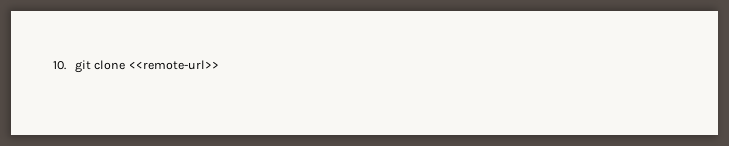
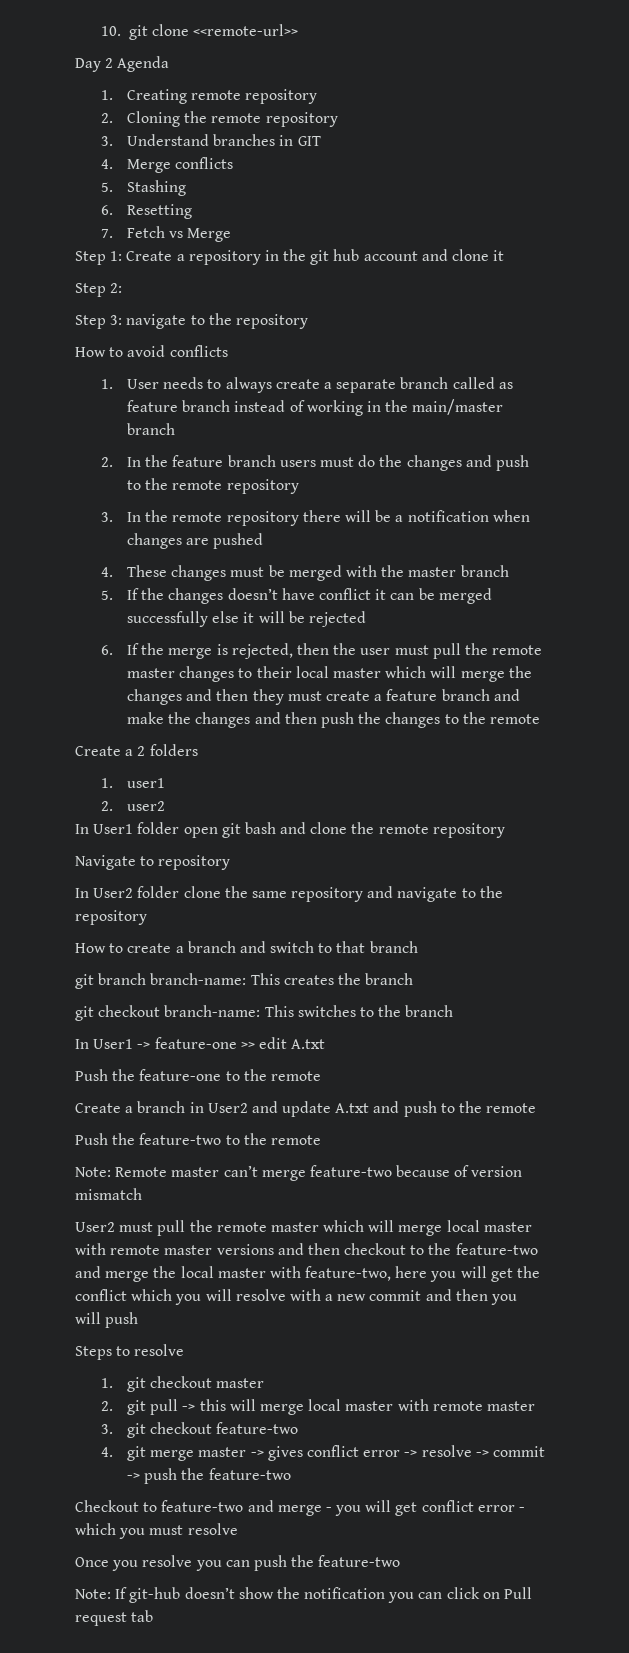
+ Day 2 Agenda
+ 1. Creating remote repository
+ 2. Cloning the remote repository
+ 3. Understand branches in GIT
+ 4. Merge conflicts
+ 5. Stashing
+ 6. Resetting
+ 7. Fetch vs Merge
+ Step 1: Create a repository in the git hub account and clone it
+ Step 2:
+ Step 3: navigate to the repository
+ How to avoid conflicts
+ 1. User needs to always create a separate branch called as feature branch instead of working in the main/master branch
+ 2. In the feature branch users must do the changes and push to the remote repository
+ 3. In the remote repository there will be a notification when changes are pushed
+ 4. These changes must be merged with the master branch
+ 5. If the changes doesn’t have conflict it can be merged successfully else it will be rejected
+ 6. If the merge is rejected, then the user must pull the remote master changes to their local master which will merge the changes and then they must create a feature branch and make the changes and then push the changes to the remote
+ Create a 2 folders
+ 1. user1
+ 2. user2
+ In User1 folder open git bash and clone the remote repository
+ Navigate to repository
+ In User2 folder clone the same repository and navigate to the repository
+ How to create a branch and switch to that branch
+ git branch branch-name: This creates the branch
+ git checkout branch-name: This switches to the branch
+ In User1 -> feature-one >> edit A.txt
+ Push the feature-one to the remote
+ Create a branch in User2 and update A.txt and push to the remote
+ Push the feature-two to the remote
+ Note: Remote master can’t merge feature-two because of version mismatch
+ User2 must pull the remote master which will merge local master with remote master versions and then checkout to the feature-two and merge the local master with feature-two, here you will get the conflict which you will resolve with a new commit and then you will push
+ Steps to resolve
+ 1. git checkout master
+ 2. git pull -> this will merge local master with remote master
+ 3. git checkout feature-two
+ 4. git merge master -> gives conflict error -> resolve -> commit -> push the feature-two
+ Checkout to feature-two and merge - you will get conflict error - which you must resolve
+ Once you resolve you can push the feature-two
+ Note: If git-hub doesn’t show the notification you can click on Pull request tab

